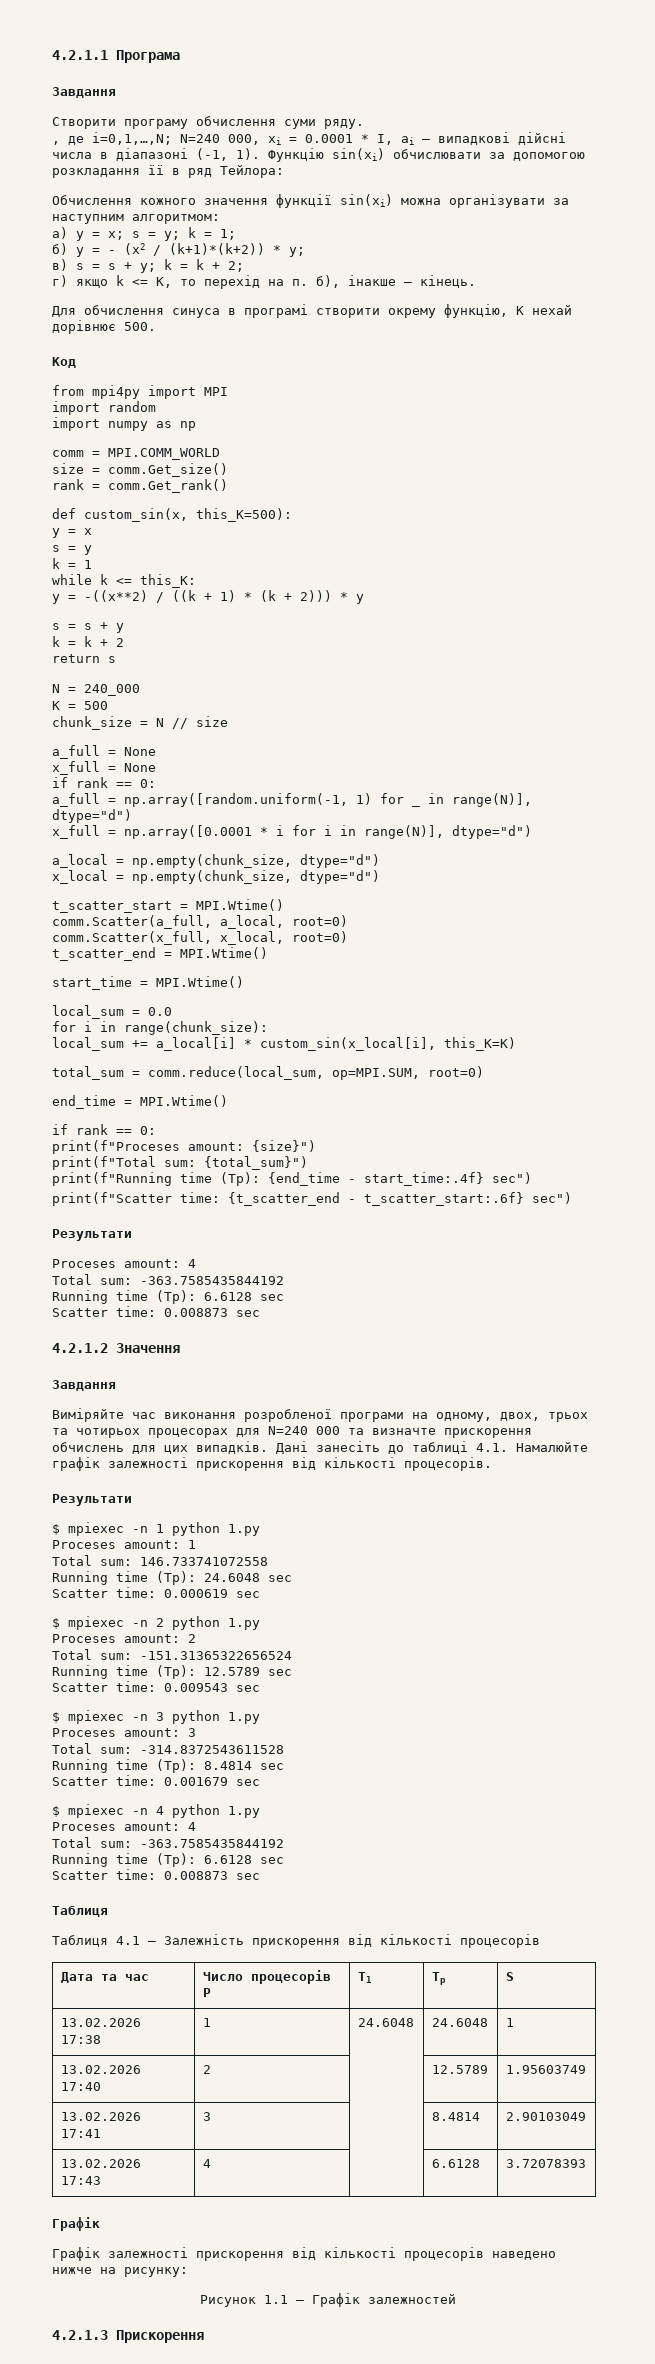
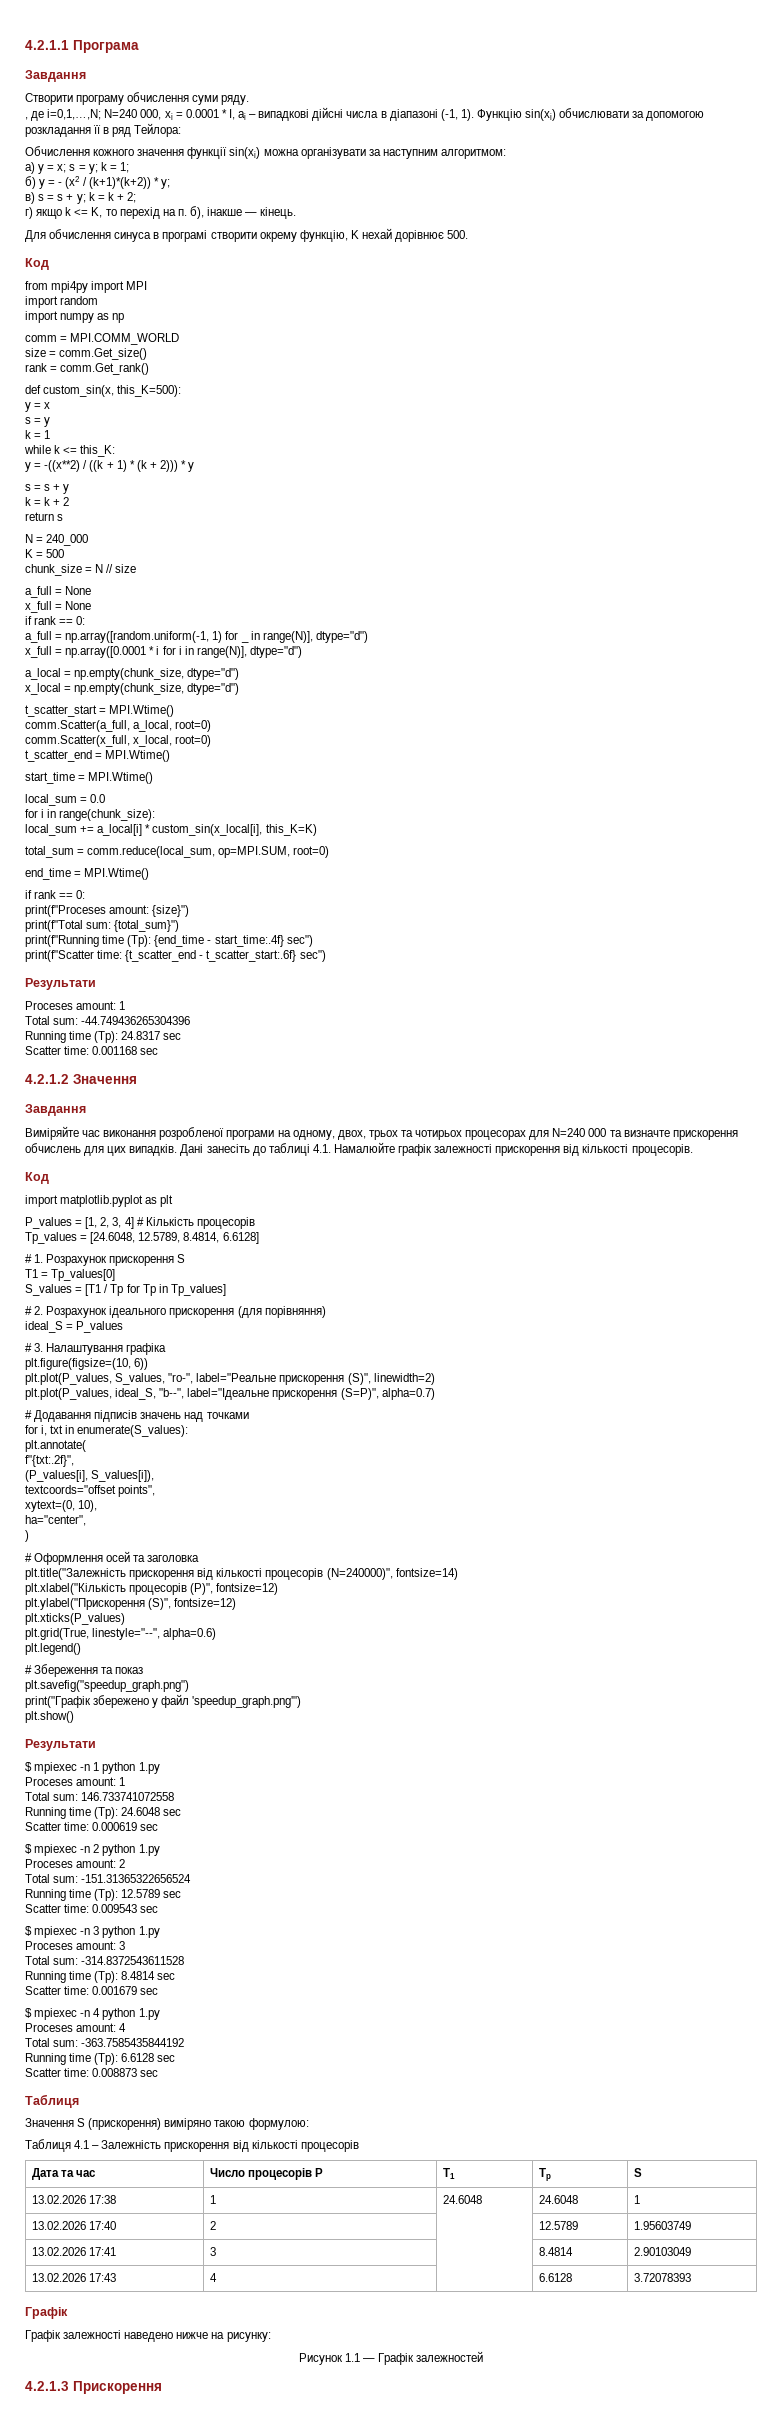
  print(f"Scatter time: {t_scatter_end - t_scatter_start:.6f} sec")
  Результати
- Proceses amount: 4
- Total sum: -363.7585435844192
- Running time (Tp): 6.6128 sec
- Scatter time: 0.008873 sec
+ Proceses amount: 1
+ Total sum: -44.749436265304396
+ Running time (Tp): 24.8317 sec
+ Scatter time: 0.001168 sec
  Дані занесіть до таблиці 4.1. Намалюйте графік залежності прискорення від кількості процесорів.
+ Код
+ import matplotlib.pyplot as plt
+ P_values = [1, 2, 3, 4] # Кількість процесорів
+ Tp_values = [24.6048, 12.5789, 8.4814, 6.6128]
+ # 1. Розрахунок прискорення S
+ T1 = Tp_values[0]
+ S_values = [T1 / Tp for Tp in Tp_values]
+ # 2. Розрахунок ідеального прискорення (для порівняння)
+ ideal_S = P_values
+ # 3. Налаштування графіка
+ plt.figure(figsize=(10, 6))
+ plt.plot(P_values, S_values, "ro-", label="Реальне прискорення (S)", linewidth=2)
+ plt.plot(P_values, ideal_S, "b--", label="Ідеальне прискорення (S=P)", alpha=0.7)
+ # Додавання підписів значень над точками
+ for i, txt in enumerate(S_values):
+ plt.annotate(
+ f"{txt:.2f}",
+ (P_values[i], S_values[i]),
+ textcoords="offset points",
+ xytext=(0, 10),
+ ha="center",
+ )
+ # Оформлення осей та заголовка
+ plt.title("Залежність прискорення від кількості процесорів (N=240000)", fontsize=14)
+ plt.xlabel("Кількість процесорів (P)", fontsize=12)
+ plt.ylabel("Прискорення (S)", fontsize=12)
+ plt.xticks(P_values)
+ plt.grid(True, linestyle="--", alpha=0.6)
+ plt.legend()
+ # Збереження та показ
+ plt.savefig("speedup_graph.png")
+ print("Графік збережено у файл 'speedup_graph.png'")
+ plt.show()
+ Значення S (прискорення) виміряно такою формулою:
- Графік залежності прискорення від кількості процесорів наведено нижче на рисунку:
+ Графік залежності наведено нижче на рисунку:

